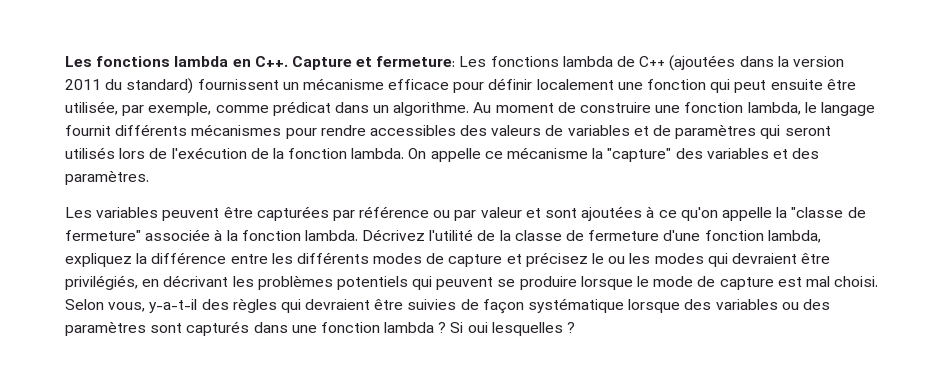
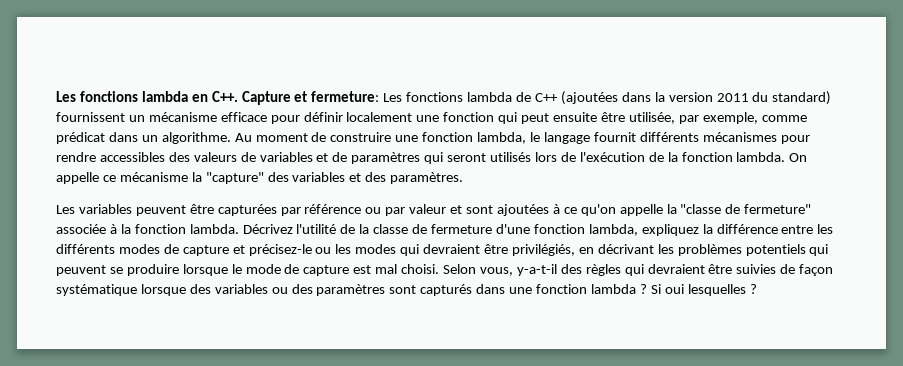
- Décrivez l'utilité de la classe de fermeture d'une fonction lambda, expliquez la différence entre les différents modes de capture et précisez le ou les modes qui devraient être privilégiés, en décrivant les problèmes potentiels qui peuvent se produire lorsque le mode de capture est mal choisi.
+ Décrivez l'utilité de la classe de fermeture d'une fonction lambda, expliquez la différence entre les différents modes de capture et précisez-le ou les modes qui devraient être privilégiés, en décrivant les problèmes potentiels qui peuvent se produire lorsque le mode de capture est mal choisi.

